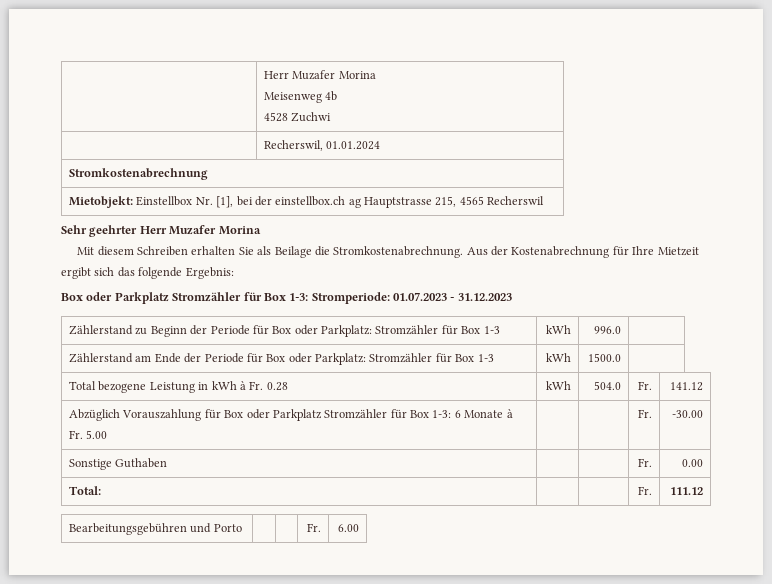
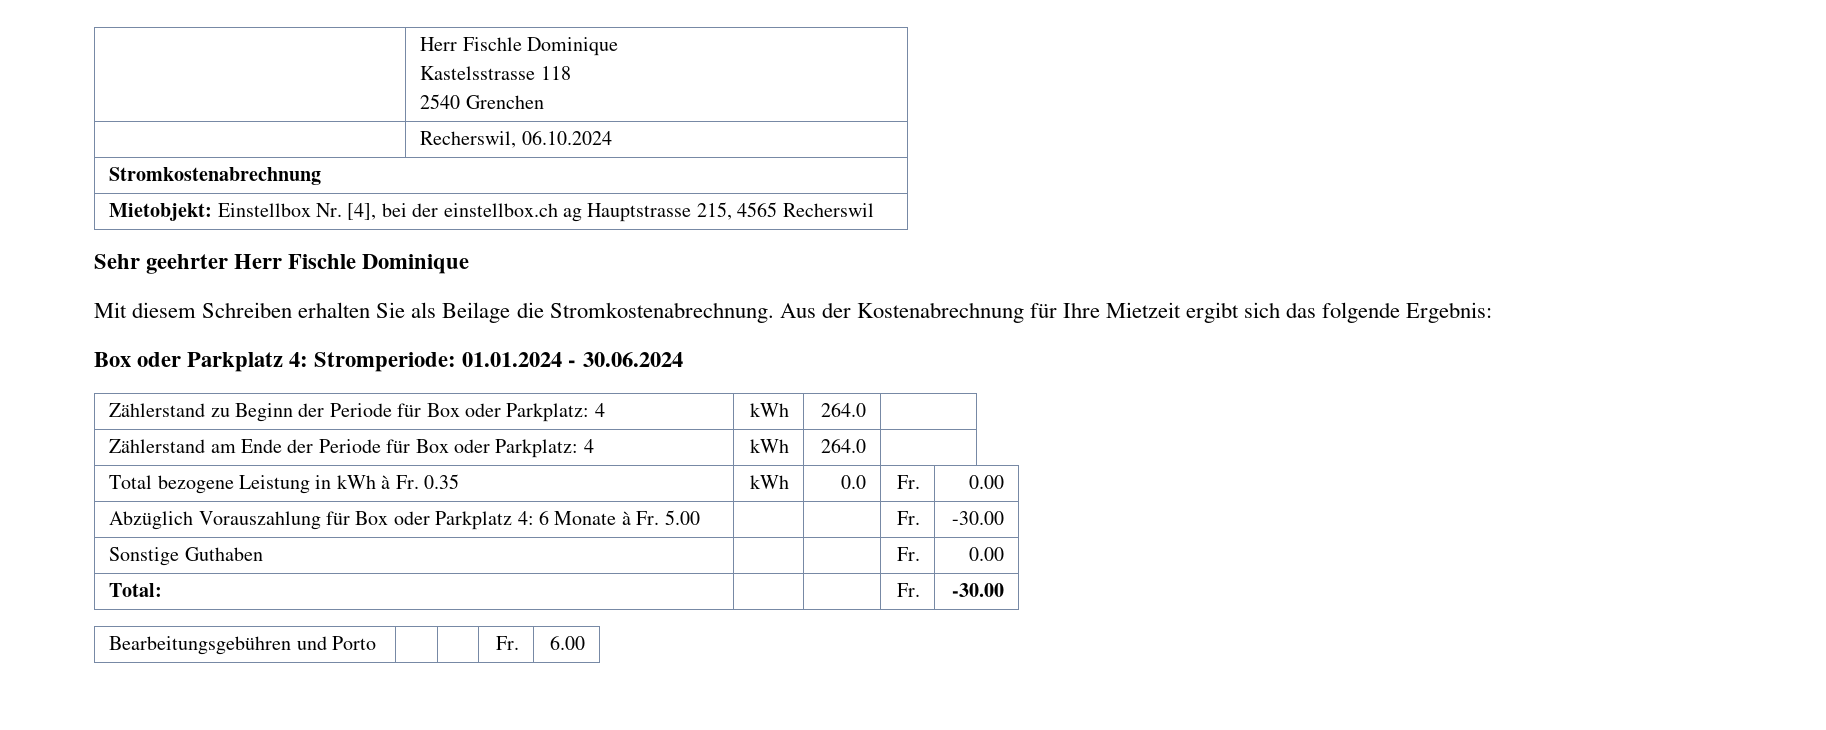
- | Herr Muzafer Morina
- Meisenweg 4b
- 4528 Zuchwi
+ | Herr Fischle Dominique
+ Kastelsstrasse 118
+ 2540 Grenchen
- | Recherswil, 01.01.2024
+ | Recherswil, 06.10.2024
- Mietobjekt: Einstellbox Nr. [1], bei der einstellbox.ch ag Hauptstrasse 215, 4565 Recherswil
+ Mietobjekt: Einstellbox Nr. [4], bei der einstellbox.ch ag Hauptstrasse 215, 4565 Recherswil
- Sehr geehrter Herr Muzafer Morina
+ Sehr geehrter Herr Fischle Dominique
- Box oder Parkplatz Stromzähler für Box 1-3: Stromperiode: 01.07.2023 - 31.12.2023
+ Box oder Parkplatz 4: Stromperiode: 01.01.2024 - 30.06.2024
- Zählerstand zu Beginn der Periode für Box oder Parkplatz: Stromzähler für Box 1-3 | kWh | 996.0 |
+ Zählerstand zu Beginn der Periode für Box oder Parkplatz: 4 | kWh | 264.0 |
- Zählerstand am Ende der Periode für Box oder Parkplatz: Stromzähler für Box 1-3 | kWh | 1500.0 |
+ Zählerstand am Ende der Periode für Box oder Parkplatz: 4 | kWh | 264.0 |
- Total bezogene Leistung in kWh à Fr. 0.28 | kWh | 504.0 | Fr. | 141.12
+ Total bezogene Leistung in kWh à Fr. 0.35 | kWh | 0.0 | Fr. | 0.00
- Abzüglich Vorauszahlung für Box oder Parkplatz Stromzähler für Box 1-3: 6 Monate à Fr. 5.00 | | | Fr. | -30.00
+ Abzüglich Vorauszahlung für Box oder Parkplatz 4: 6 Monate à Fr. 5.00 | | | Fr. | -30.00
- Total: | | | Fr. | 111.12
+ Total: | | | Fr. | -30.00

